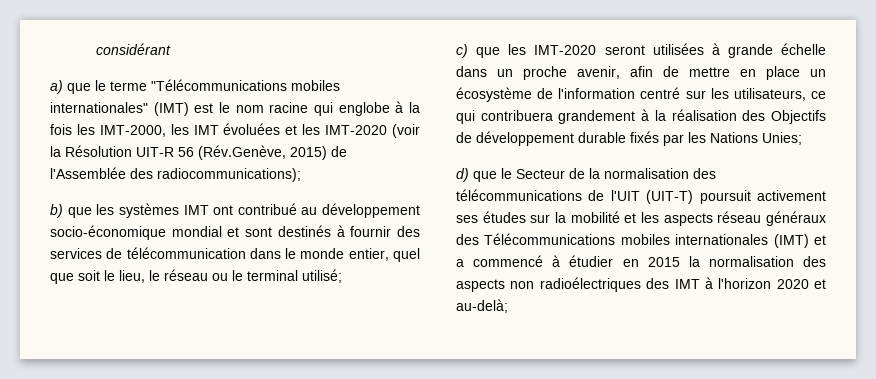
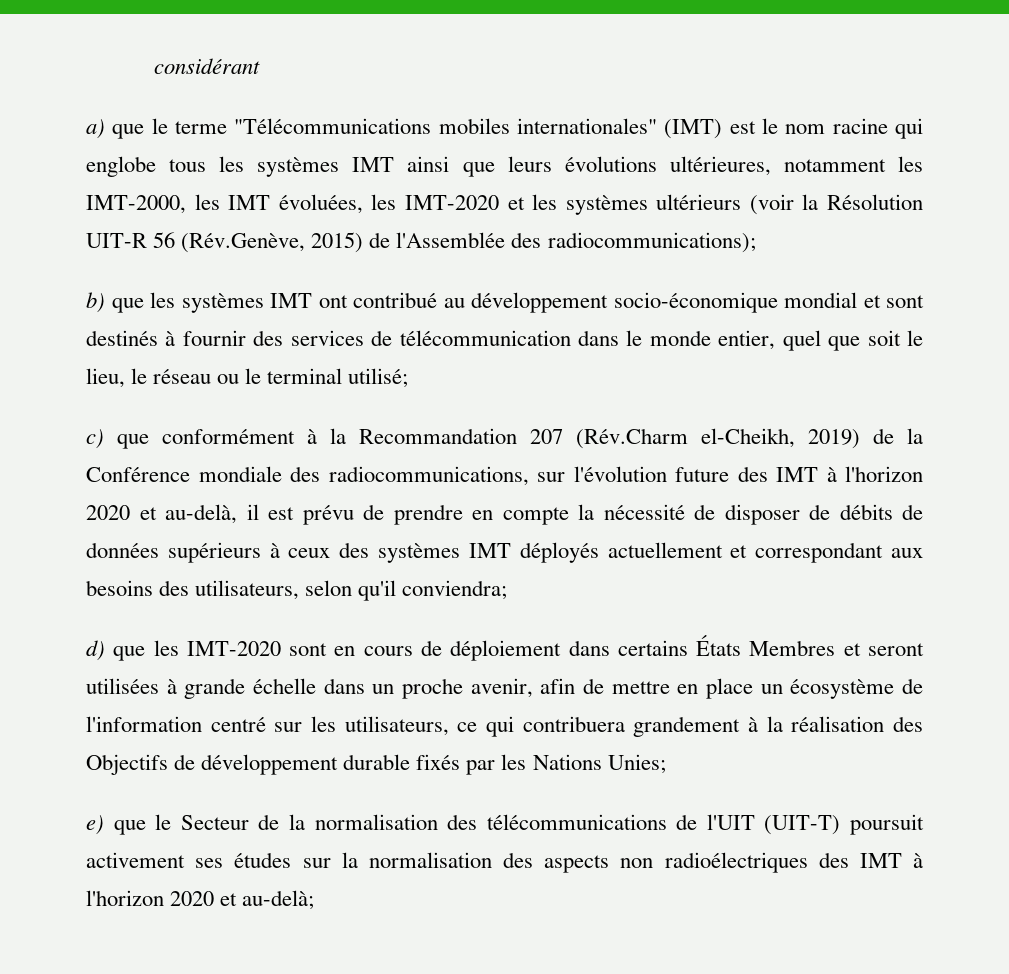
- a) que le terme "Télécommunications mobiles internationales" (IMT) est le nom racine qui englobe à la fois les IMT-2000, les IMT évoluées et les IMT-2020 (voir la Résolution UIT-R 56 (Rév.Genève, 2015) de l'Assemblée des radiocommunications);
+ a) que le terme "Télécommunications mobiles internationales" (IMT) est le nom racine qui englobe tous les systèmes IMT ainsi que leurs évolutions ultérieures, notamment les IMT-2000, les IMT évoluées, les IMT-2020 et les systèmes ultérieurs (voir la Résolution UIT-R 56 (Rév.Genève, 2015) de l'Assemblée des radiocommunications);
- c) que les IMT-2020 seront utilisées à grande échelle dans un proche avenir, afin de mettre en place un écosystème de l'information centré sur les utilisateurs, ce qui contribuera grandement à la réalisation des Objectifs de développement durable fixés par les Nations Unies;
+ c) que conformément à la Recommandation 207 (Rév.Charm el-Cheikh, 2019) de la Conférence mondiale des radiocommunications, sur l'évolution future des IMT à l'horizon 2020 et au-delà, il est prévu de prendre en compte la nécessité de disposer de débits de données supérieurs à ceux des systèmes IMT déployés actuellement et correspondant aux besoins des utilisateurs, selon qu'il conviendra;
+ d) que les IMT-2020 sont en cours de déploiement dans certains États Membres et seront utilisées à grande échelle dans un proche avenir, afin de mettre en place un écosystème de l'information centré sur les utilisateurs, ce qui contribuera grandement à la réalisation des Objectifs de développement durable fixés par les Nations Unies;
- d) que le Secteur de la normalisation des télécommunications de l'UIT (UIT-T) poursuit activement ses études sur la mobilité et les aspects réseau généraux des Télécommunications mobiles internationales (IMT) et a commencé à étudier en 2015 la normalisation des aspects non radioélectriques des IMT à l'horizon 2020 et au-delà;
+ e) que le Secteur de la normalisation des télécommunications de l'UIT (UIT-T) poursuit activement ses études sur la normalisation des aspects non radioélectriques des IMT à l'horizon 2020 et au-delà;

